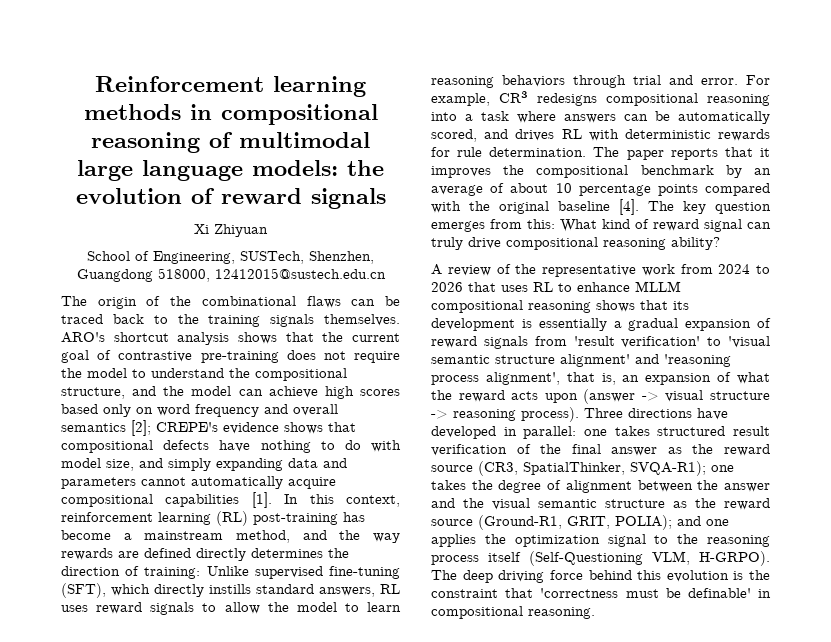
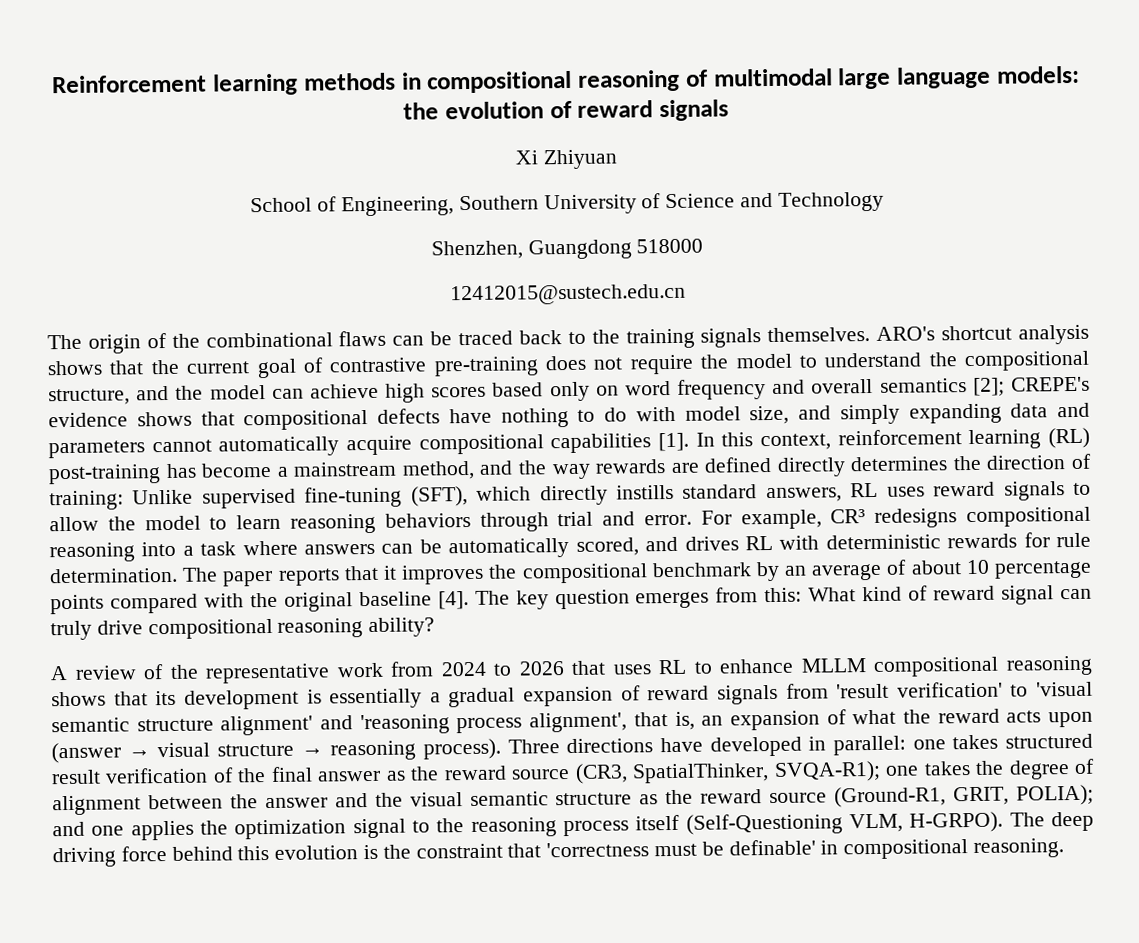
- School of Engineering, SUSTech, Shenzhen, Guangdong 518000, 12412015@sustech.edu.cn
+ School of Engineering, Southern University of Science and Technology
+ Shenzhen, Guangdong 518000
+ 12412015@sustech.edu.cn
- A review of the representative work from 2024 to 2026 that uses RL to enhance MLLM compositional reasoning shows that its development is essentially a gradual expansion of reward signals from 'result verification' to 'visual semantic structure alignment' and 'reasoning process alignment', that is, an expansion of what the reward acts upon (answer -> visual structure -> reasoning process).
+ A review of the representative work from 2024 to 2026 that uses RL to enhance MLLM compositional reasoning shows that its development is essentially a gradual expansion of reward signals from 'result verification' to 'visual semantic structure alignment' and 'reasoning process alignment', that is, an expansion of what the reward acts upon (answer → visual structure → reasoning process).

